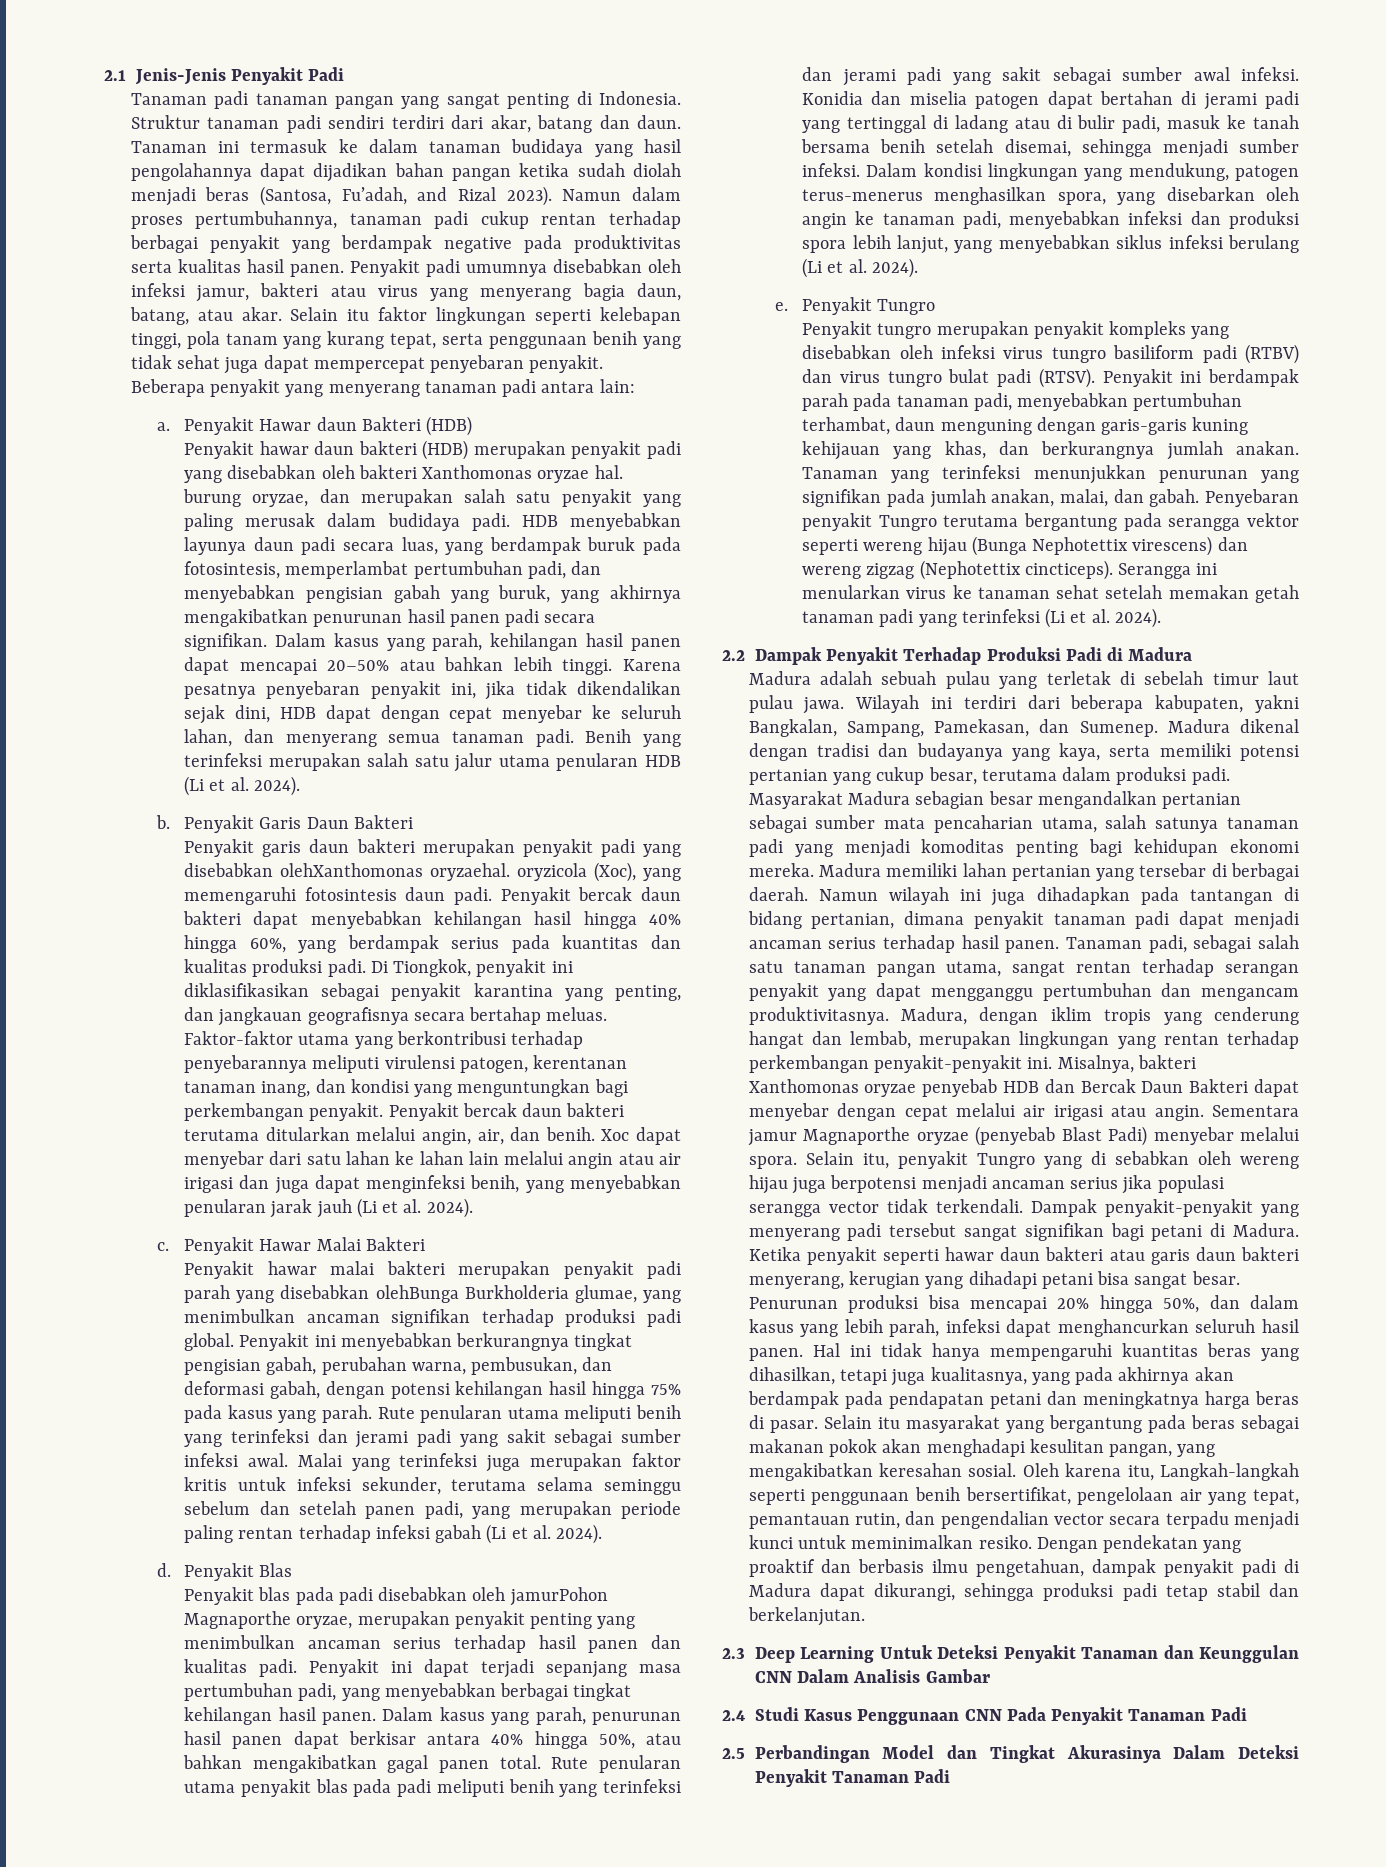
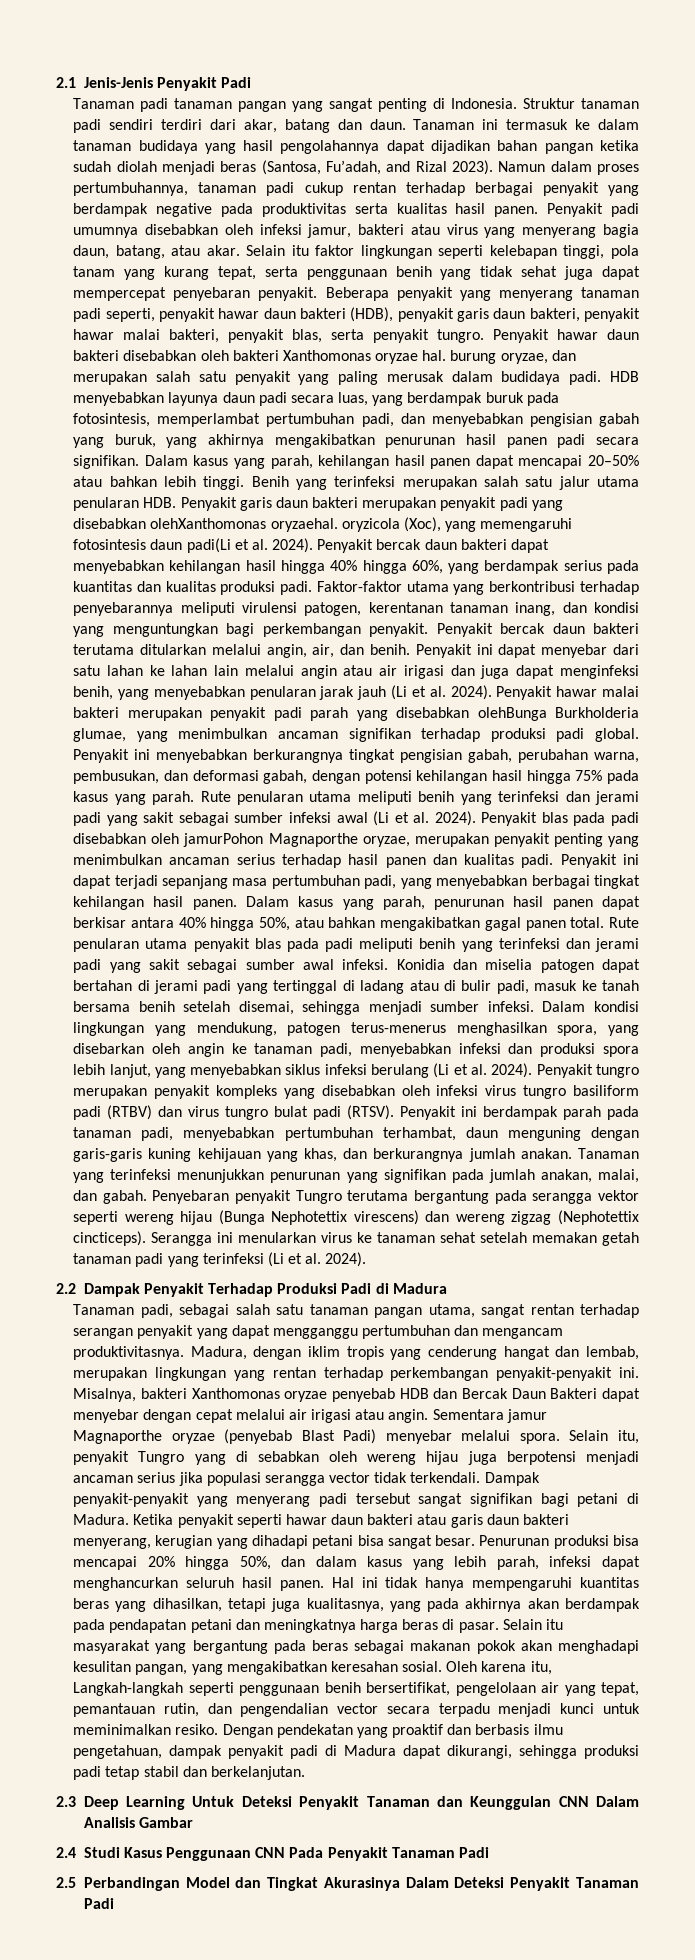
- Beberapa penyakit yang menyerang tanaman padi antara lain:
- a. Penyakit Hawar daun Bakteri (HDB)
- Penyakit hawar daun bakteri (HDB) merupakan penyakit padi yang disebabkan oleh bakteri Xanthomonas oryzae hal. burung oryzae, dan merupakan salah satu penyakit yang paling merusak dalam budidaya padi.
+ Beberapa penyakit yang menyerang tanaman padi seperti, penyakit hawar daun bakteri (HDB), penyakit garis daun bakteri, penyakit hawar malai bakteri, penyakit blas, serta penyakit tungro. Penyakit hawar daun bakteri disebabkan oleh bakteri Xanthomonas oryzae hal. burung oryzae, dan merupakan salah satu penyakit yang paling merusak dalam budidaya padi.
- Karena pesatnya penyebaran penyakit ini, jika tidak dikendalikan sejak dini, HDB dapat dengan cepat menyebar ke seluruh lahan, dan menyerang semua tanaman padi.
- Benih yang terinfeksi merupakan salah satu jalur utama penularan HDB (Li et al. 2024).
- b. Penyakit Garis Daun Bakteri
- Penyakit garis daun bakteri merupakan penyakit padi yang disebabkan olehXanthomonas oryzaehal. oryzicola (Xoc), yang memengaruhi fotosintesis daun padi.
+ Benih yang terinfeksi merupakan salah satu jalur utama penularan HDB. Penyakit garis daun bakteri merupakan penyakit padi yang disebabkan olehXanthomonas oryzaehal. oryzicola (Xoc), yang memengaruhi fotosintesis daun padi(Li et al. 2024).
- Di Tiongkok, penyakit ini diklasifikasikan sebagai penyakit karantina yang penting, dan jangkauan geografisnya secara bertahap meluas.
- Xoc dapat menyebar dari satu lahan ke lahan lain melalui angin atau air irigasi dan juga dapat menginfeksi benih, yang menyebabkan penularan jarak jauh (Li et al. 2024).
- c. Penyakit Hawar Malai Bakteri
- Penyakit hawar malai bakteri merupakan penyakit padi parah yang disebabkan olehBunga Burkholderia glumae, yang menimbulkan ancaman signifikan terhadap produksi padi global.
+ Penyakit ini dapat menyebar dari satu lahan ke lahan lain melalui angin atau air irigasi dan juga dapat menginfeksi benih, yang menyebabkan penularan jarak jauh (Li et al. 2024). Penyakit hawar malai bakteri merupakan penyakit padi parah yang disebabkan olehBunga Burkholderia glumae, yang menimbulkan ancaman signifikan terhadap produksi padi global.
- Rute penularan utama meliputi benih yang terinfeksi dan jerami padi yang sakit sebagai sumber infeksi awal. Malai yang terinfeksi juga merupakan faktor kritis untuk infeksi sekunder, terutama selama seminggu sebelum dan setelah panen padi, yang merupakan periode paling rentan terhadap infeksi gabah (Li et al. 2024).
- d. Penyakit Blas
- Penyakit blas pada padi disebabkan oleh jamurPohon Magnaporthe oryzae, merupakan penyakit penting yang menimbulkan ancaman serius terhadap hasil panen dan kualitas padi.
+ Rute penularan utama meliputi benih yang terinfeksi dan jerami padi yang sakit sebagai sumber infeksi awal (Li et al. 2024). Penyakit blas pada padi disebabkan oleh jamurPohon Magnaporthe oryzae, merupakan penyakit penting yang menimbulkan ancaman serius terhadap hasil panen dan kualitas padi.
- Dalam kondisi lingkungan yang mendukung, patogen terus-menerus menghasilkan spora, yang disebarkan oleh angin ke tanaman padi, menyebabkan infeksi dan produksi spora lebih lanjut, yang menyebabkan siklus infeksi berulang (Li et al. 2024).
- e. Penyakit Tungro
- Penyakit tungro merupakan penyakit kompleks yang disebabkan oleh infeksi virus tungro basiliform padi (RTBV) dan virus tungro bulat padi (RTSV).
+ Dalam kondisi lingkungan yang mendukung, patogen terus-menerus menghasilkan spora, yang disebarkan oleh angin ke tanaman padi, menyebabkan infeksi dan produksi spora lebih lanjut, yang menyebabkan siklus infeksi berulang (Li et al. 2024). Penyakit tungro merupakan penyakit kompleks yang disebabkan oleh infeksi virus tungro basiliform padi (RTBV) dan virus tungro bulat padi (RTSV).
- Madura adalah sebuah pulau yang terletak di sebelah timur laut pulau jawa. Wilayah ini terdiri dari beberapa kabupaten, yakni Bangkalan, Sampang, Pamekasan, dan Sumenep. Madura dikenal dengan tradisi dan budayanya yang kaya, serta memiliki potensi pertanian yang cukup besar, terutama dalam produksi padi. Masyarakat Madura sebagian besar mengandalkan pertanian sebagai sumber mata pencaharian utama, salah satunya tanaman padi yang menjadi komoditas penting bagi kehidupan ekonomi mereka. Madura memiliki lahan pertanian yang tersebar di berbagai daerah. Namun wilayah ini juga dihadapkan pada tantangan di bidang pertanian, dimana penyakit tanaman padi dapat menjadi ancaman serius terhadap hasil panen.

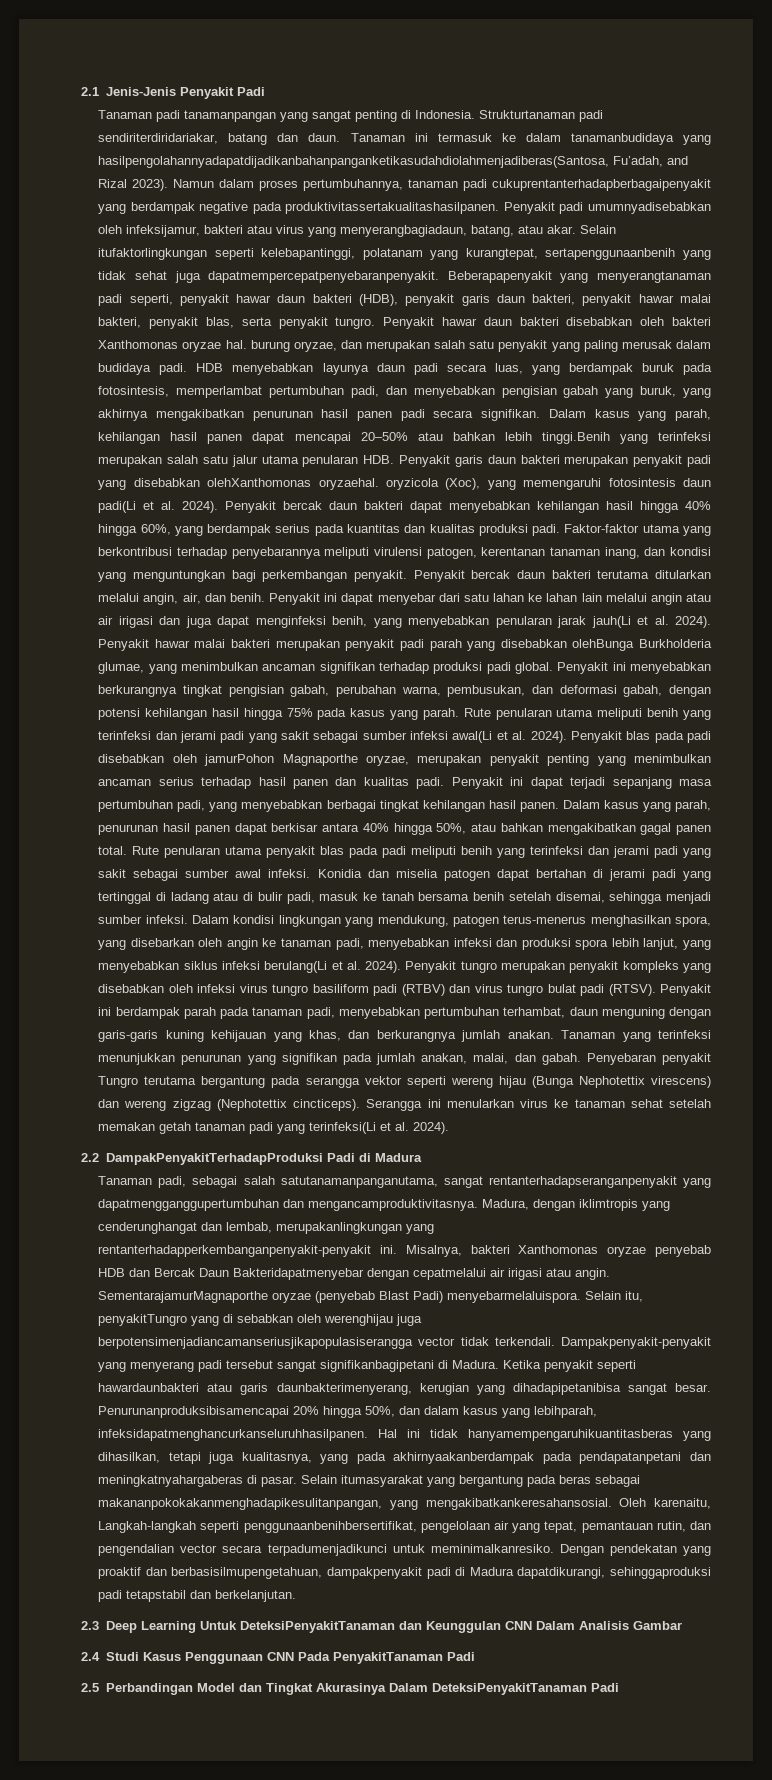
- Tanaman padi tanaman pangan yang sangat penting di Indonesia.
+ Tanaman padi tanamanpangan yang sangat penting di Indonesia.
- Struktur tanaman padi sendiri terdiri dari akar, batang dan daun.
+ Strukturtanaman padi sendiriterdiridariakar, batang dan daun.
- Tanaman ini termasuk ke dalam tanaman budidaya yang hasil pengolahannya dapat dijadikan bahan pangan ketika sudah diolah menjadi beras (Santosa, Fu’adah, and Rizal 2023).
+ Tanaman ini termasuk ke dalam tanamanbudidaya yang hasilpengolahannyadapatdijadikanbahanpanganketikasudahdiolahmenjadiberas(Santosa, Fu’adah, and Rizal 2023).
- Namun dalam proses pertumbuhannya, tanaman padi cukup rentan terhadap berbagai penyakit yang berdampak negative pada produktivitas serta kualitas hasil panen. Penyakit padi umumnya disebabkan oleh infeksi jamur, bakteri atau virus yang menyerang bagia daun, batang, atau akar.
+ Namun dalam proses pertumbuhannya, tanaman padi cukuprentanterhadapberbagaipenyakit yang berdampak negative pada produktivitassertakualitashasilpanen. Penyakit padi umumnyadisebabkan oleh infeksijamur, bakteri atau virus yang menyerangbagiadaun, batang, atau akar.
- Selain itu faktor lingkungan seperti kelebapan tinggi, pola tanam yang kurang tepat, serta penggunaan benih yang tidak sehat juga dapat mempercepat penyebaran penyakit. Beberapa penyakit yang menyerang tanaman padi seperti, penyakit hawar daun bakteri (HDB), penyakit garis daun bakteri, penyakit hawar malai bakteri, penyakit blas, serta penyakit tungro.
+ Selain itufaktorlingkungan seperti kelebapantinggi, polatanam yang kurangtepat, sertapenggunaanbenih yang tidak sehat juga dapatmempercepatpenyebaranpenyakit. Beberapapenyakit yang menyerangtanaman padi seperti, penyakit hawar daun bakteri (HDB), penyakit garis daun bakteri, penyakit hawar malai bakteri, penyakit blas, serta penyakit tungro.
- Dalam kasus yang parah, kehilangan hasil panen dapat mencapai 20–50% atau bahkan lebih tinggi. Benih yang terinfeksi merupakan salah satu jalur utama penularan HDB. Penyakit garis daun bakteri merupakan penyakit padi yang disebabkan olehXanthomonas oryzaehal. oryzicola (Xoc), yang memengaruhi fotosintesis daun padi(Li et al. 2024).
+ Dalam kasus yang parah, kehilangan hasil panen dapat mencapai 20–50% atau bahkan lebih tinggi.Benih yang terinfeksi merupakan salah satu jalur utama penularan HDB. Penyakit garis daun bakteri merupakan penyakit padi yang disebabkan olehXanthomonas oryzaehal. oryzicola (Xoc), yang memengaruhi fotosintesis daun padi(Li et al. 2024).
- Penyakit ini dapat menyebar dari satu lahan ke lahan lain melalui angin atau air irigasi dan juga dapat menginfeksi benih, yang menyebabkan penularan jarak jauh (Li et al. 2024).
+ Penyakit ini dapat menyebar dari satu lahan ke lahan lain melalui angin atau air irigasi dan juga dapat menginfeksi benih, yang menyebabkan penularan jarak jauh(Li et al. 2024).
- Rute penularan utama meliputi benih yang terinfeksi dan jerami padi yang sakit sebagai sumber infeksi awal (Li et al. 2024).
+ Rute penularan utama meliputi benih yang terinfeksi dan jerami padi yang sakit sebagai sumber infeksi awal(Li et al. 2024).
- Dalam kondisi lingkungan yang mendukung, patogen terus-menerus menghasilkan spora, yang disebarkan oleh angin ke tanaman padi, menyebabkan infeksi dan produksi spora lebih lanjut, yang menyebabkan siklus infeksi berulang (Li et al. 2024).
+ Dalam kondisi lingkungan yang mendukung, patogen terus-menerus menghasilkan spora, yang disebarkan oleh angin ke tanaman padi, menyebabkan infeksi dan produksi spora lebih lanjut, yang menyebabkan siklus infeksi berulang(Li et al. 2024).
- Serangga ini menularkan virus ke tanaman sehat setelah memakan getah tanaman padi yang terinfeksi (Li et al. 2024).
+ Serangga ini menularkan virus ke tanaman sehat setelah memakan getah tanaman padi yang terinfeksi(Li et al. 2024).
- 2.2 Dampak Penyakit Terhadap Produksi Padi di Madura
+ 2.2 DampakPenyakitTerhadapProduksi Padi di Madura
- Tanaman padi, sebagai salah satu tanaman pangan utama, sangat rentan terhadap serangan penyakit yang dapat mengganggu pertumbuhan dan mengancam produktivitasnya. Madura, dengan iklim tropis yang cenderung hangat dan lembab, merupakan lingkungan yang rentan terhadap perkembangan penyakit-penyakit ini.
+ Tanaman padi, sebagai salah satutanamanpanganutama, sangat rentanterhadapseranganpenyakit yang dapatmengganggupertumbuhan dan mengancamproduktivitasnya. Madura, dengan iklimtropis yang cenderunghangat dan lembab, merupakanlingkungan yang rentanterhadapperkembanganpenyakit-penyakit ini.
- Misalnya, bakteri Xanthomonas oryzae penyebab HDB dan Bercak Daun Bakteri dapat menyebar dengan cepat melalui air irigasi atau angin.
+ Misalnya, bakteri Xanthomonas oryzae penyebab HDB dan Bercak Daun Bakteridapatmenyebar dengan cepatmelalui air irigasi atau angin.
- Sementara jamur Magnaporthe oryzae (penyebab Blast Padi) menyebar melalui spora. Selain itu, penyakit Tungro yang di sebabkan oleh wereng hijau juga berpotensi menjadi ancaman serius jika populasi serangga vector tidak terkendali.
+ SementarajamurMagnaporthe oryzae (penyebab Blast Padi) menyebarmelaluispora. Selain itu, penyakitTungro yang di sebabkan oleh werenghijau juga berpotensimenjadiancamanseriusjikapopulasiserangga vector tidak terkendali.
- Dampak penyakit-penyakit yang menyerang padi tersebut sangat signifikan bagi petani di Madura.
+ Dampakpenyakit-penyakit yang menyerang padi tersebut sangat signifikanbagipetani di Madura.
- Ketika penyakit seperti hawar daun bakteri atau garis daun bakteri menyerang, kerugian yang dihadapi petani bisa sangat besar. Penurunan produksi bisa mencapai 20% hingga 50%, dan dalam kasus yang lebih parah, infeksi dapat menghancurkan seluruh hasil panen. Hal ini tidak hanya mempengaruhi kuantitas beras yang dihasilkan, tetapi juga kualitasnya, yang pada akhirnya akan berdampak pada pendapatan petani dan meningkatnya harga beras di pasar.
+ Ketika penyakit seperti hawardaunbakteri atau garis daunbakterimenyerang, kerugian yang dihadapipetanibisa sangat besar. Penurunanproduksibisamencapai 20% hingga 50%, dan dalam kasus yang lebihparah, infeksidapatmenghancurkanseluruhhasilpanen. Hal ini tidak hanyamempengaruhikuantitasberas yang dihasilkan, tetapi juga kualitasnya, yang pada akhirnyaakanberdampak pada pendapatanpetani dan meningkatnyahargaberas di pasar.
- Selain itu masyarakat yang bergantung pada beras sebagai makanan pokok akan menghadapi kesulitan pangan, yang mengakibatkan keresahan sosial. Oleh karena itu, Langkah-langkah seperti penggunaan benih bersertifikat, pengelolaan air yang tepat, pemantauan rutin, dan pengendalian vector secara terpadu menjadi kunci untuk meminimalkan resiko.
+ Selain itumasyarakat yang bergantung pada beras sebagai makananpokokakanmenghadapikesulitanpangan, yang mengakibatkankeresahansosial. Oleh karenaitu, Langkah-langkah seperti penggunaanbenihbersertifikat, pengelolaan air yang tepat, pemantauan rutin, dan pengendalian vector secara terpadumenjadikunci untuk meminimalkanresiko.
- Dengan pendekatan yang proaktif dan berbasis ilmu pengetahuan, dampak penyakit padi di Madura dapat dikurangi, sehingga produksi padi tetap stabil dan berkelanjutan.
+ Dengan pendekatan yang proaktif dan berbasisilmupengetahuan, dampakpenyakit padi di Madura dapatdikurangi, sehinggaproduksi padi tetapstabil dan berkelanjutan.
- 2.3 Deep Learning Untuk Deteksi Penyakit Tanaman dan Keunggulan CNN Dalam Analisis Gambar
+ 2.3 Deep Learning Untuk DeteksiPenyakitTanaman dan Keunggulan CNN Dalam Analisis Gambar
- 2.4 Studi Kasus Penggunaan CNN Pada Penyakit Tanaman Padi
+ 2.4 Studi Kasus Penggunaan CNN Pada PenyakitTanaman Padi
- 2.5 Perbandingan Model dan Tingkat Akurasinya Dalam Deteksi Penyakit Tanaman Padi
+ 2.5 Perbandingan Model dan Tingkat Akurasinya Dalam DeteksiPenyakitTanaman Padi

